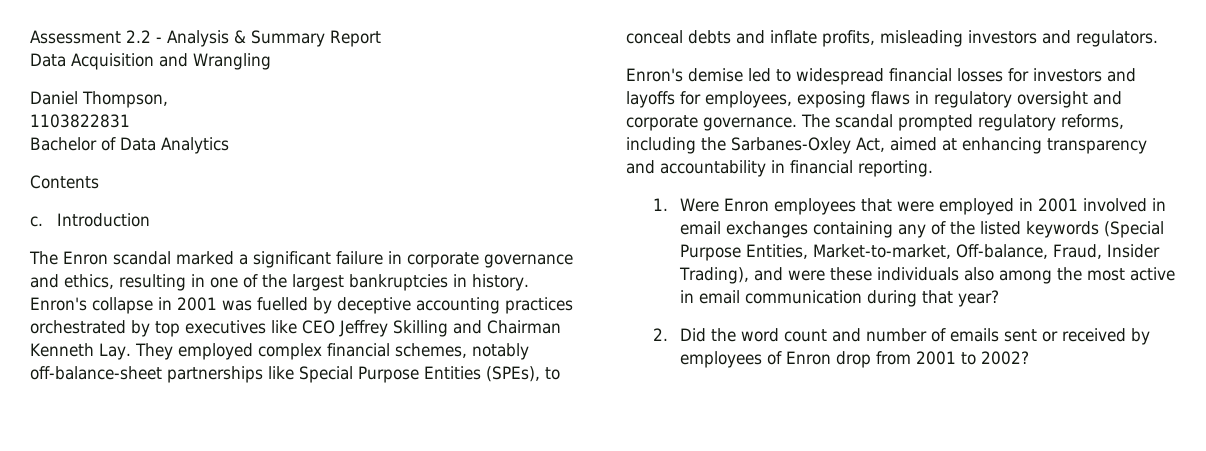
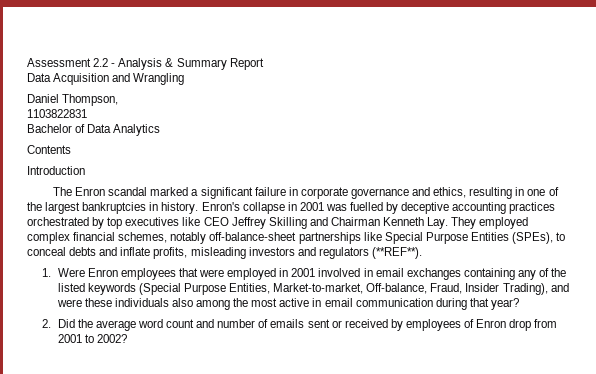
- c.
- Enron's collapse in 2001 was fuelled by deceptive accounting practices orchestrated by top executives like CEO Jeffrey Skilling and Chairman Kenneth Lay. They employed complex financial schemes, notably off-balance-sheet partnerships like Special Purpose Entities (SPEs), to conceal debts and inflate profits, misleading investors and regulators.
- Enron's demise led to widespread financial losses for investors and layoffs for employees, exposing flaws in regulatory oversight and corporate governance. The scandal prompted regulatory reforms, including the Sarbanes-Oxley Act, aimed at enhancing transparency and accountability in financial reporting.
+ Enron's collapse in 2001 was fuelled by deceptive accounting practices orchestrated by top executives like CEO Jeffrey Skilling and Chairman Kenneth Lay. They employed complex financial schemes, notably off-balance-sheet partnerships like Special Purpose Entities (SPEs), to conceal debts and inflate profits, misleading investors and regulators (**REF**).
- 2. Did the word count and number of emails sent or received by employees of Enron drop from 2001 to 2002?
+ 2. Did the average word count and number of emails sent or received by employees of Enron drop from 2001 to 2002?

